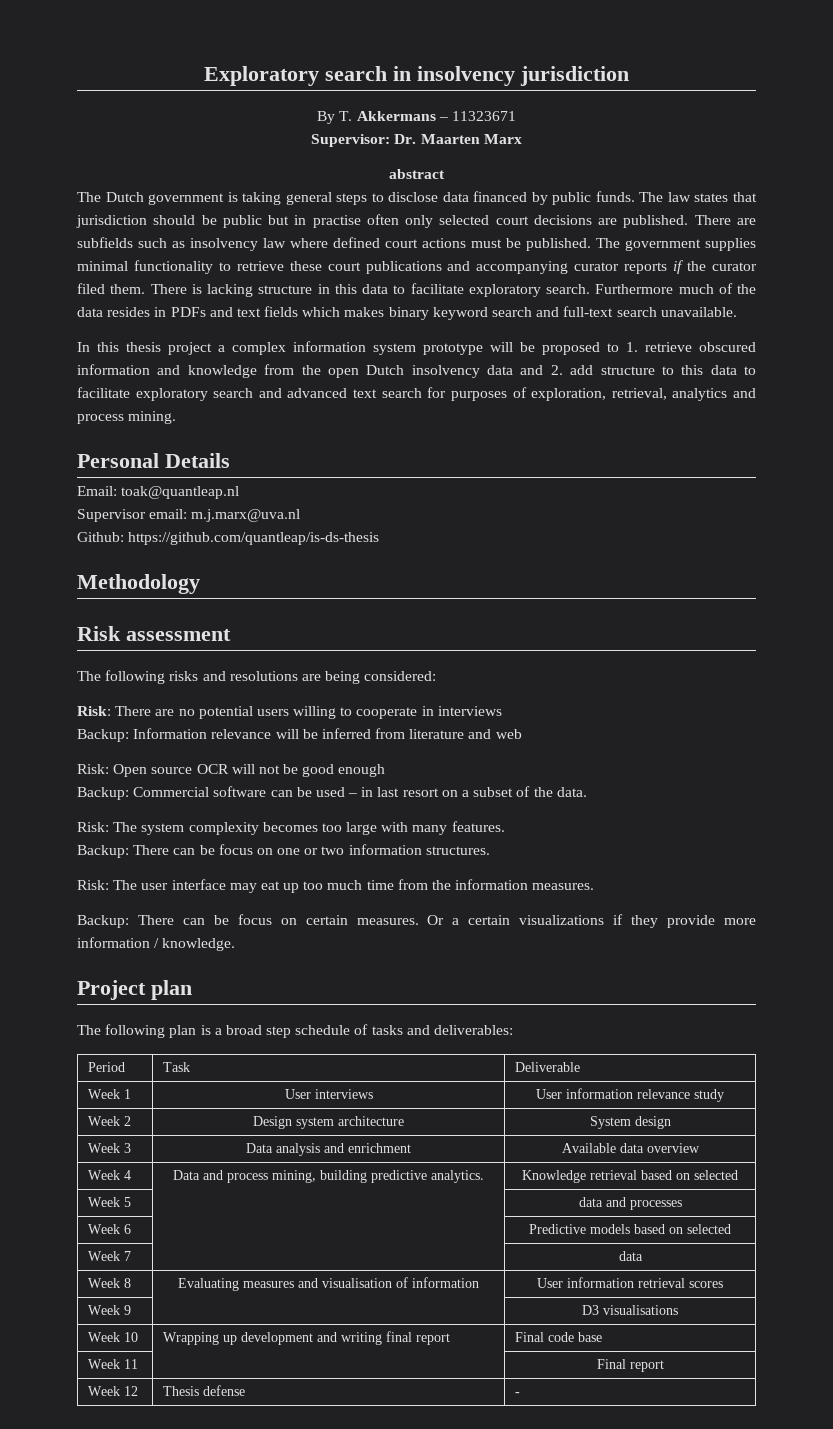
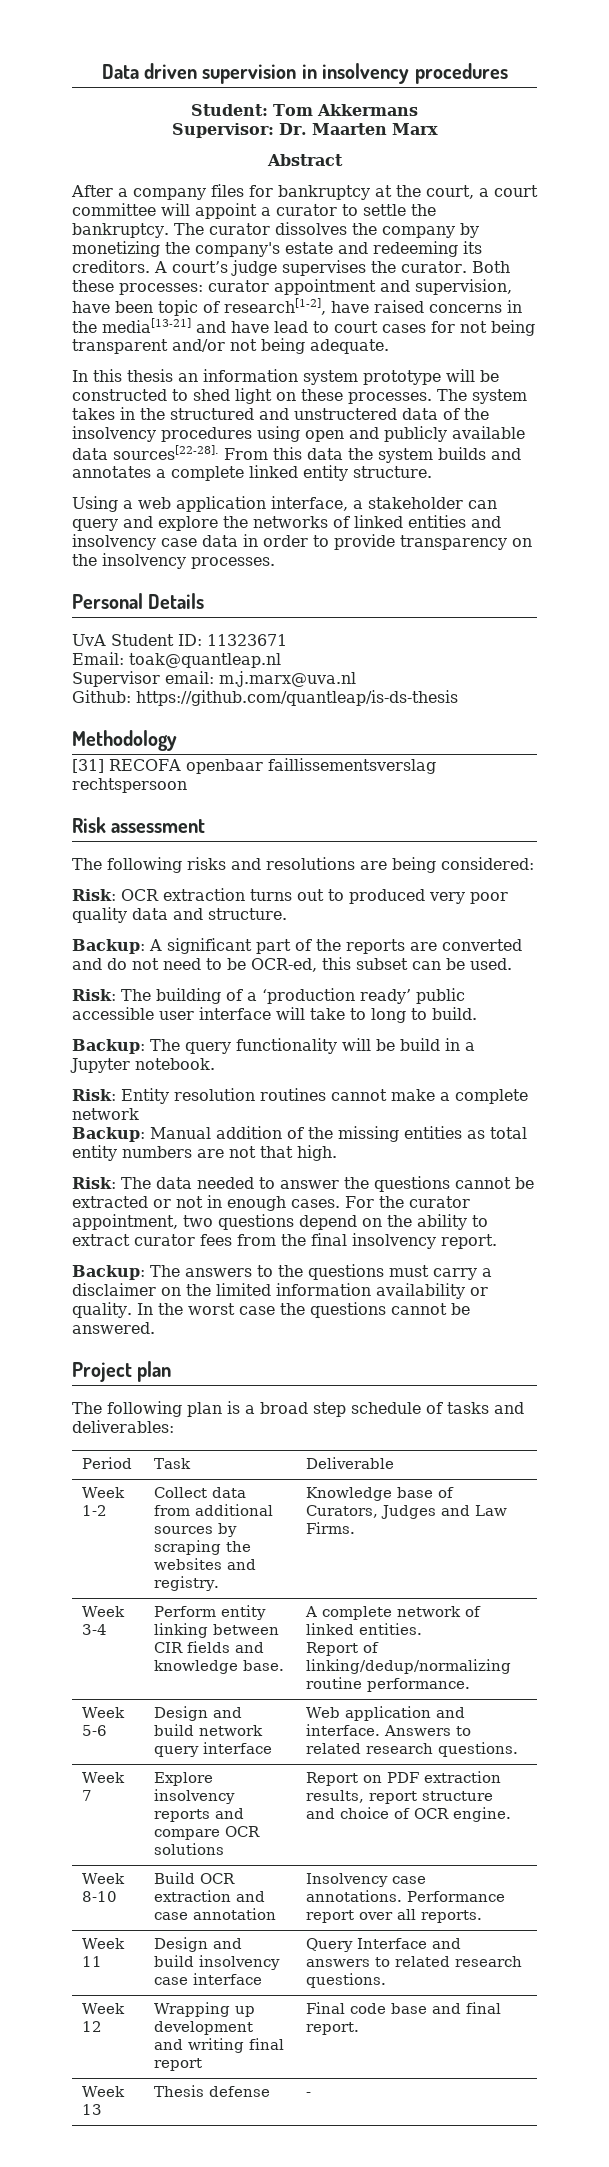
- Exploratory search in insolvency jurisdiction
- By T. Akkermans – 11323671
+ Data driven supervision in insolvency procedures
+ Student: Tom Akkermans
- abstract
- The Dutch government is taking general steps to disclose data financed by public funds. The law states that jurisdiction should be public but in practise often only selected court decisions are published. There are subfields such as insolvency law where defined court actions must be published. The government supplies minimal functionality to retrieve these court publications and accompanying curator reports if the curator filed them. There is lacking structure in this data to facilitate exploratory search. Furthermore much of the data resides in PDFs and text fields which makes binary keyword search and full-text search unavailable.
+ Abstract
+ After a company files for bankruptcy at the court, a court committee will appoint a curator to settle the bankruptcy. The curator dissolves the company by monetizing the company's estate and redeeming its creditors. A court’s judge supervises the curator. Both these processes: curator appointment and supervision, have been topic of research[1-2], have raised concerns in the media[13-21] and have lead to court cases for not being transparent and/or not being adequate.
- In this thesis project a complex information system prototype will be proposed to 1. retrieve obscured information and knowledge from the open Dutch insolvency data and 2. add structure to this data to facilitate exploratory search and advanced text search for purposes of exploration, retrieval, analytics and process mining.
+ In this thesis an information system prototype will be constructed to shed light on these processes. The system takes in the structured and unstructered data of the insolvency procedures using open and publicly available data sources[22-28]. From this data the system builds and annotates a complete linked entity structure.
+ Using a web application interface, a stakeholder can query and explore the networks of linked entities and insolvency case data in order to provide transparency on the insolvency processes.
  Personal Details
+ UvA Student ID: 11323671
+ [31] RECOFA openbaar faillissementsverslag rechtspersoon
- Risk: There are no potential users willing to cooperate in interviews
- Backup: Information relevance will be inferred from literature and web
- Risk: Open source OCR will not be good enough
- Backup: Commercial software can be used – in last resort on a subset of the data.
- Risk: The system complexity becomes too large with many features.
- Backup: There can be focus on one or two information structures.
- Risk: The user interface may eat up too much time from the information measures.
- Backup: There can be focus on certain measures. Or a certain visualizations if they provide more information / knowledge.
+ Risk: OCR extraction turns out to produced very poor quality data and structure.
+ Backup: A significant part of the reports are converted and do not need to be OCR-ed, this subset can be used.
+ Risk: The building of a ‘production ready’ public accessible user interface will take to long to build.
+ Backup: The query functionality will be build in a Jupyter notebook.
+ Risk: Entity resolution routines cannot make a complete network
+ Backup: Manual addition of the missing entities as total entity numbers are not that high.
+ Risk: The data needed to answer the questions cannot be extracted or not in enough cases. For the curator appointment, two questions depend on the ability to extract curator fees from the final insolvency report.
+ Backup: The answers to the questions must carry a disclaimer on the limited information availability or quality. In the worst case the questions cannot be answered.
- Week 1 | User interviews | User information relevance study
- Week 2 | Design system architecture | System design
- Week 3 | Data analysis and enrichment | Available data overview
- Week 4 | Data and process mining, building predictive analytics. | Knowledge retrieval based on selected
- Week 5 | | data and processes
- Week 6 | | Predictive models based on selected
- Week 7 | | data
- Week 8 | Evaluating measures and visualisation of information | User information retrieval scores
- Week 9 | | D3 visualisations
- Week 10 | Wrapping up development and writing final report | Final code base
- Week 11 | | Final report
- Week 12 | Thesis defense | -
+ Week 1-2 | Collect data from additional sources by scraping the websites and registry. | Knowledge base of Curators, Judges and Law Firms.
+ Week 3-4 | Perform entity linking between CIR fields and knowledge base. | A complete network of linked entities.
+ Report of linking/dedup/normalizing routine performance.
+ Week 5-6 | Design and build network query interface | Web application and interface. Answers to related research questions.
+ Week 7 | Explore insolvency reports and compare OCR solutions | Report on PDF extraction results, report structure and choice of OCR engine.
+ Week 8-10 | Build OCR extraction and case annotation | Insolvency case annotations. Performance report over all reports.
+ Week 11 | Design and build insolvency case interface | Query Interface and answers to related research questions.
+ Week 12 | Wrapping up development and writing final report | Final code base and final report.
+ Week 13 | Thesis defense | -

